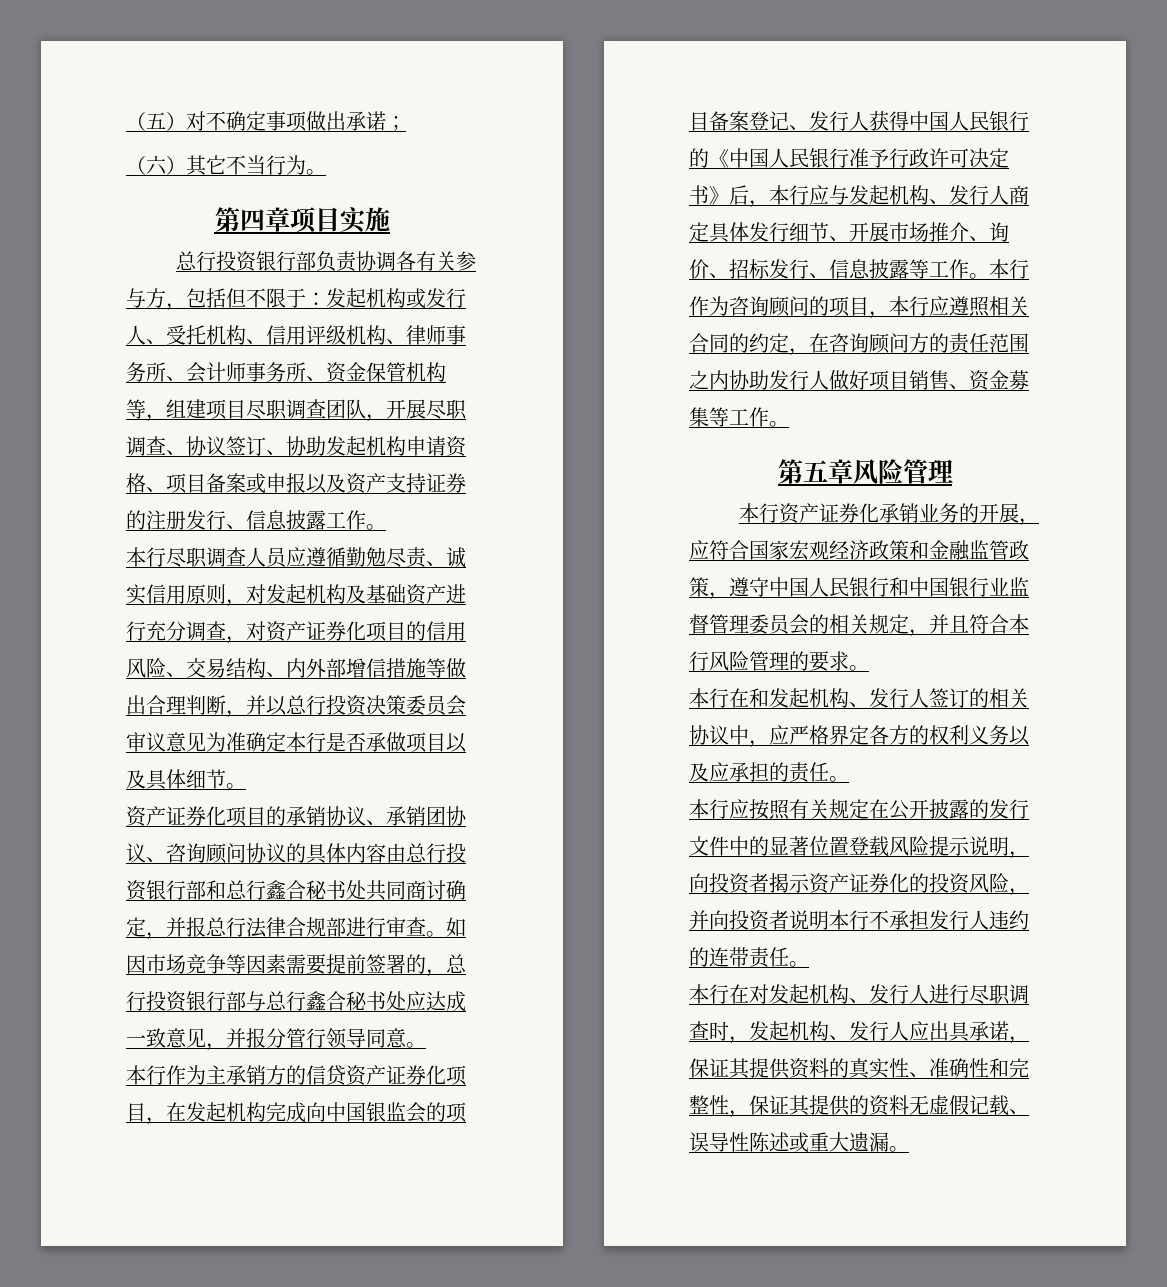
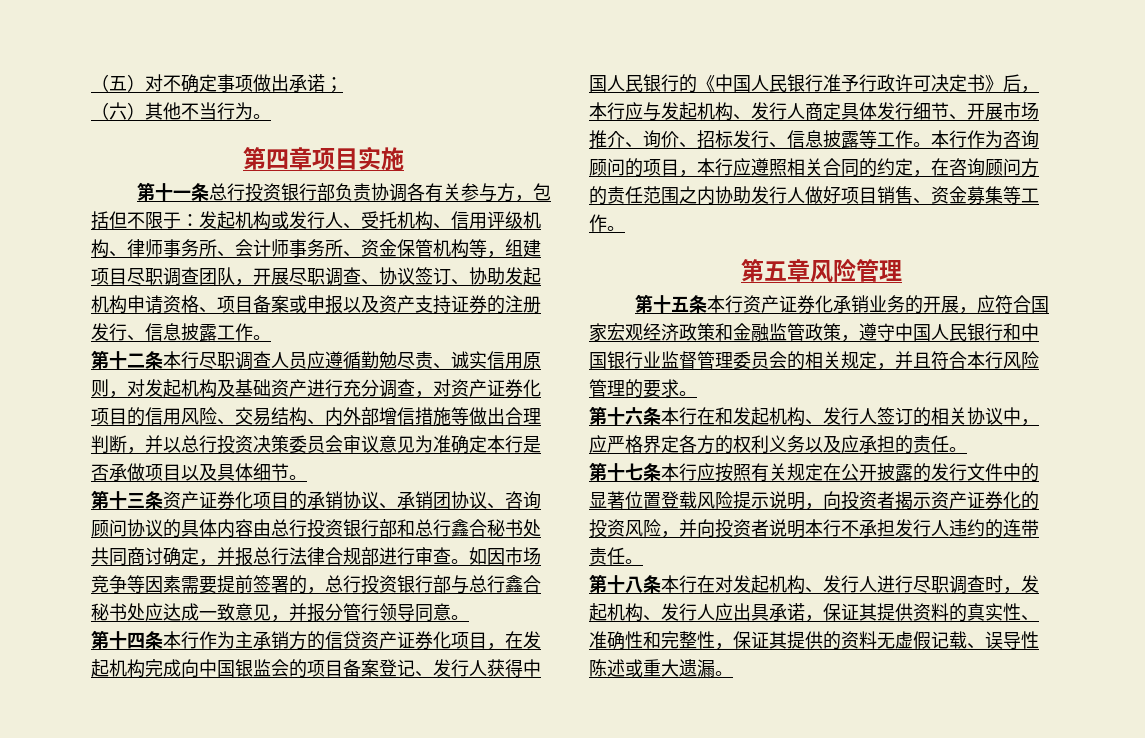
- （六）其它不当行为。
+ （六）其他不当行为。
- 总行投资银行部负责协调各有关参与方，包括但不限于：
+ 第十一条总行投资银行部负责协调各有关参与方，包括但不限于：
- 本行尽职调查人员应遵循勤勉尽责、诚实信用原则，对发起机构及基础资产进行充分调查，对资产证券化项目的信用风险、交易结构、内外部增信措施等做出合理判断，并以总行投资决策委员会审议意见为准确定本行是否承做项目以及具体细节。
+ 第十二条本行尽职调查人员应遵循勤勉尽责、诚实信用原则，对发起机构及基础资产进行充分调查，对资产证券化项目的信用风险、交易结构、内外部增信措施等做出合理判断，并以总行投资决策委员会审议意见为准确定本行是否承做项目以及具体细节。
- 资产证券化项目的承销协议、承销团协议、咨询顾问协议的具体内容由总行投资银行部和总行鑫合秘书处共同商讨确定，并报总行法律合规部进行审查。
+ 第十三条资产证券化项目的承销协议、承销团协议、咨询顾问协议的具体内容由总行投资银行部和总行鑫合秘书处共同商讨确定，并报总行法律合规部进行审查。
- 本行作为主承销方的信贷资产证券化项目，在发起机构完成向中国银监会的项目备案登记、发行人获得中国人民银行的《中国人民银行准予行政许可决定书》后，本行应与发起机构、发行人商定具体发行细节、开展市场推介、询价、招标发行、信息披露等工作。
+ 第十四条本行作为主承销方的信贷资产证券化项目，在发起机构完成向中国银监会的项目备案登记、发行人获得中国人民银行的《中国人民银行准予行政许可决定书》后，本行应与发起机构、发行人商定具体发行细节、开展市场推介、询价、招标发行、信息披露等工作。
- 本行资产证券化承销业务的开展，应符合国家宏观经济政策和金融监管政策，遵守中国人民银行和中国银行业监督管理委员会的相关规定，并且符合本行风险管理的要求。
+ 第十五条本行资产证券化承销业务的开展，应符合国家宏观经济政策和金融监管政策，遵守中国人民银行和中国银行业监督管理委员会的相关规定，并且符合本行风险管理的要求。
- 本行在和发起机构、发行人签订的相关协议中，应严格界定各方的权利义务以及应承担的责任。
+ 第十六条本行在和发起机构、发行人签订的相关协议中，应严格界定各方的权利义务以及应承担的责任。
- 本行应按照有关规定在公开披露的发行文件中的显著位置登载风险提示说明，向投资者揭示资产证券化的投资风险，并向投资者说明本行不承担发行人违约的连带责任。
+ 第十七条本行应按照有关规定在公开披露的发行文件中的显著位置登载风险提示说明，向投资者揭示资产证券化的投资风险，并向投资者说明本行不承担发行人违约的连带责任。
- 本行在对发起机构、发行人进行尽职调查时，发起机构、发行人应出具承诺，保证其提供资料的真实性、准确性和完整性，保证其提供的资料无虚假记载、误导性陈述或重大遗漏。
+ 第十八条本行在对发起机构、发行人进行尽职调查时，发起机构、发行人应出具承诺，保证其提供资料的真实性、准确性和完整性，保证其提供的资料无虚假记载、误导性陈述或重大遗漏。

